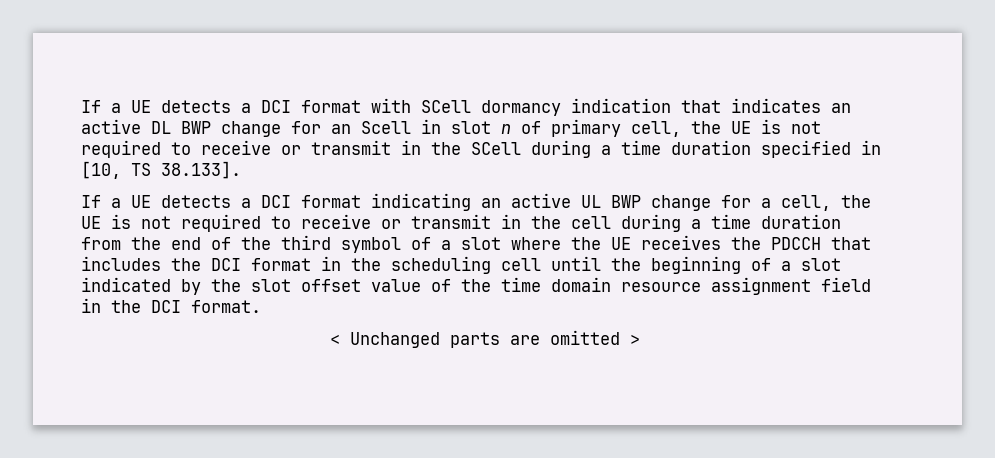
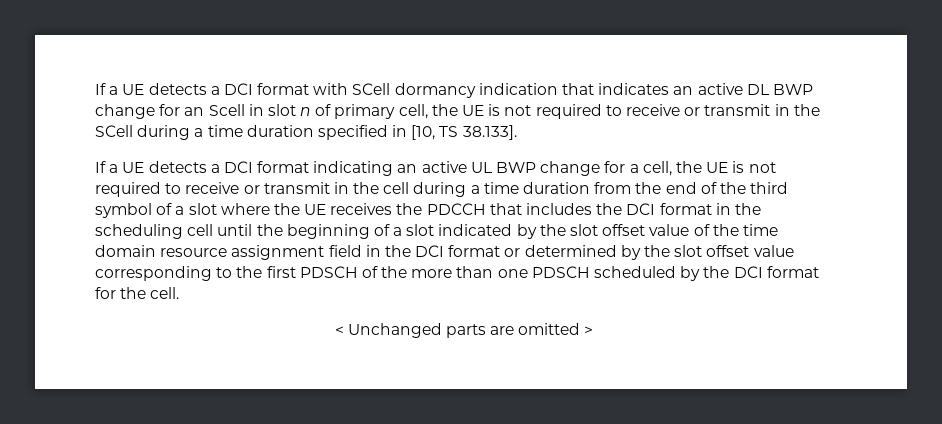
- If a UE detects a DCI format indicating an active UL BWP change for a cell, the UE is not required to receive or transmit in the cell during a time duration from the end of the third symbol of a slot where the UE receives the PDCCH that includes the DCI format in the scheduling cell until the beginning of a slot indicated by the slot offset value of the time domain resource assignment field in the DCI format.
+ If a UE detects a DCI format indicating an active UL BWP change for a cell, the UE is not required to receive or transmit in the cell during a time duration from the end of the third symbol of a slot where the UE receives the PDCCH that includes the DCI format in the scheduling cell until the beginning of a slot indicated by the slot offset value of the time domain resource assignment field in the DCI format or determined by the slot offset value corresponding to the first PDSCH of the more than one PDSCH scheduled by the DCI format for the cell.

